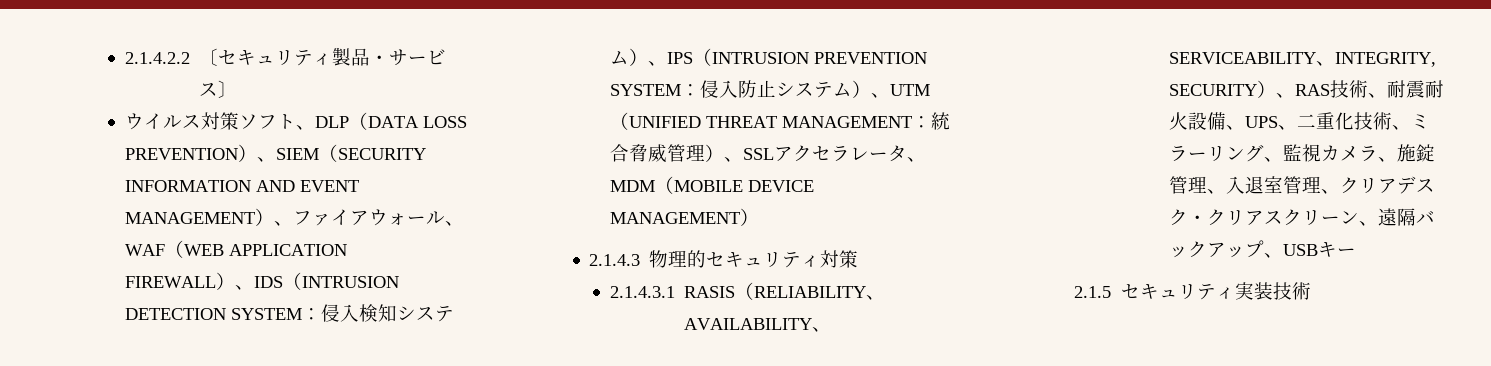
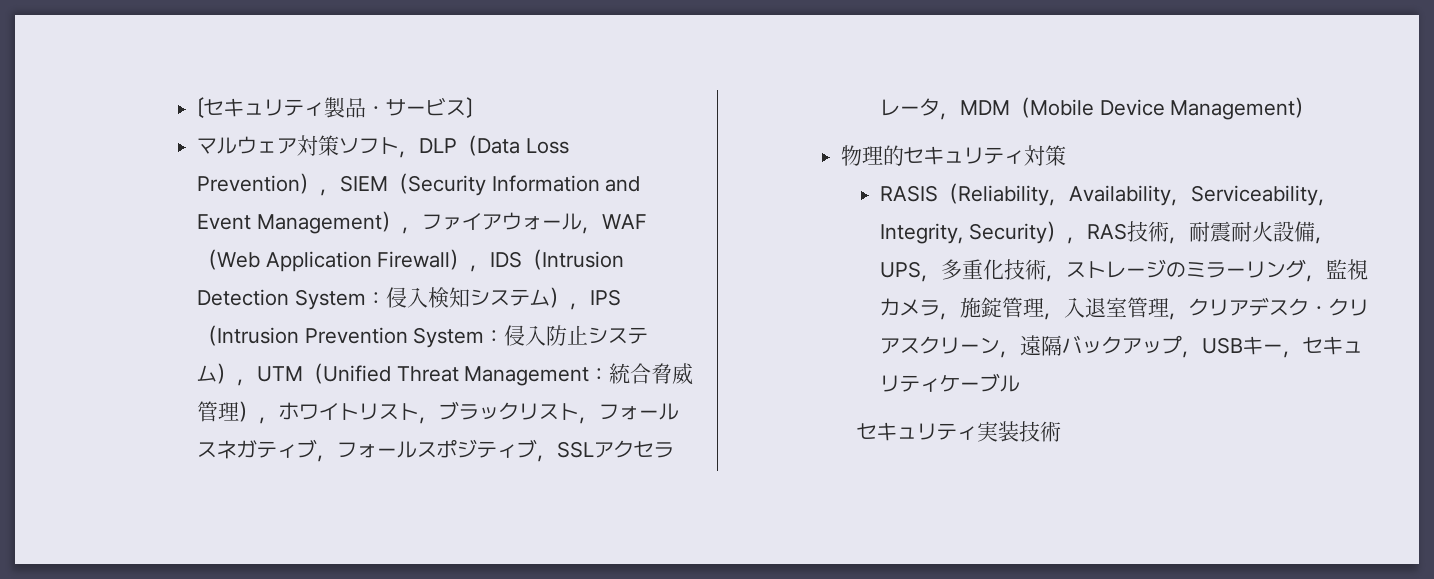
- 2.1.4.2.2〔セキュリティ製品・サービス〕
+ 〔セキュリティ製品・サービス〕
- ウイルス対策ソフト、DLP（DATA LOSS PREVENTION）、SIEM（SECURITY INFORMATION AND EVENT MANAGEMENT）、ファイアウォール、WAF（WEB APPLICATION FIREWALL）、IDS（INTRUSION DETECTION SYSTEM：侵入検知システム）、IPS（INTRUSION PREVENTION SYSTEM：侵入防止システム）、UTM（UNIFIED THREAT MANAGEMENT：統合脅威管理）、SSLアクセラレータ、MDM（MOBILE DEVICE MANAGEMENT）
+ マルウェア対策ソフト，DLP（Data Loss Prevention），SIEM（Security Information and Event Management），ファイアウォール，WAF（Web Application Firewall），IDS（Intrusion Detection System：侵入検知システム），IPS（Intrusion Prevention System：侵入防止システム），UTM（Unified Threat Management：統合脅威管理），ホワイトリスト，ブラックリスト，フォールスネガティブ，フォールスポジティブ，SSLアクセラレータ，MDM（Mobile Device Management）
- 2.1.4.3物理的セキュリティ対策
+ 物理的セキュリティ対策
- 2.1.4.3.1 RASIS（RELIABILITY、AVAILABILITY、SERVICEABILITY、INTEGRITY, SECURITY）、RAS技術、耐震耐火設備、UPS、二重化技術、ミラーリング、監視カメラ、施錠管理、入退室管理、クリアデスク・クリアスクリーン、遠隔バックアップ、USBキー
- 2.1.5セキュリティ実装技術
+ RASIS（Reliability，Availability，Serviceability，Integrity, Security），RAS技術，耐震耐火設備，UPS，多重化技術，ストレージのミラーリング，監視カメラ，施錠管理，入退室管理，クリアデスク・クリアスクリーン，遠隔バックアップ，USBキー，セキュリティケーブル
+ セキュリティ実装技術

